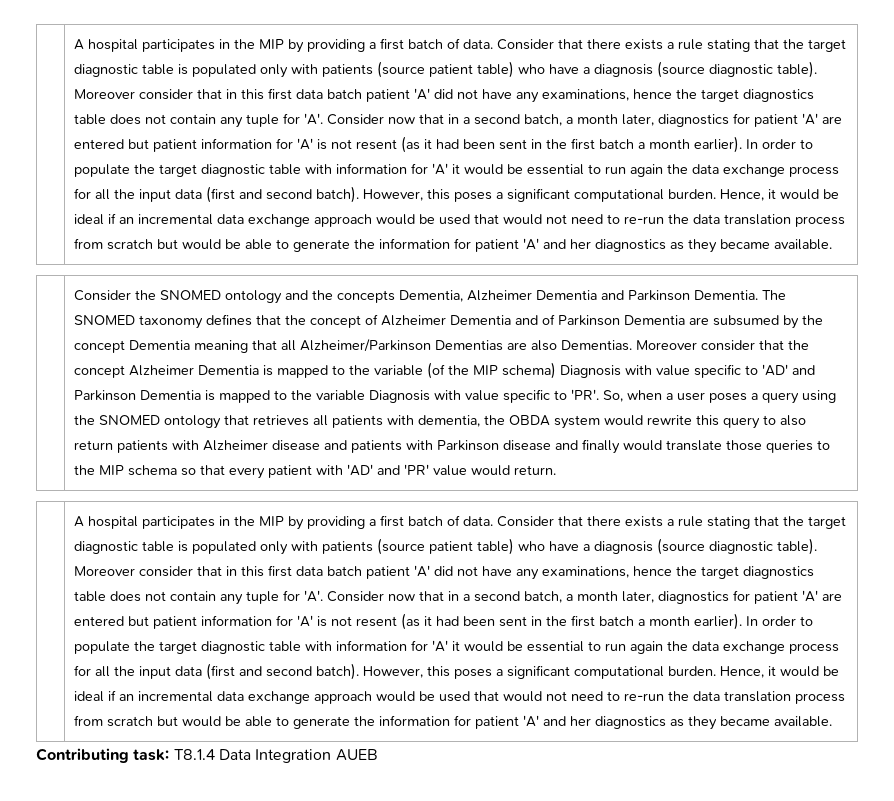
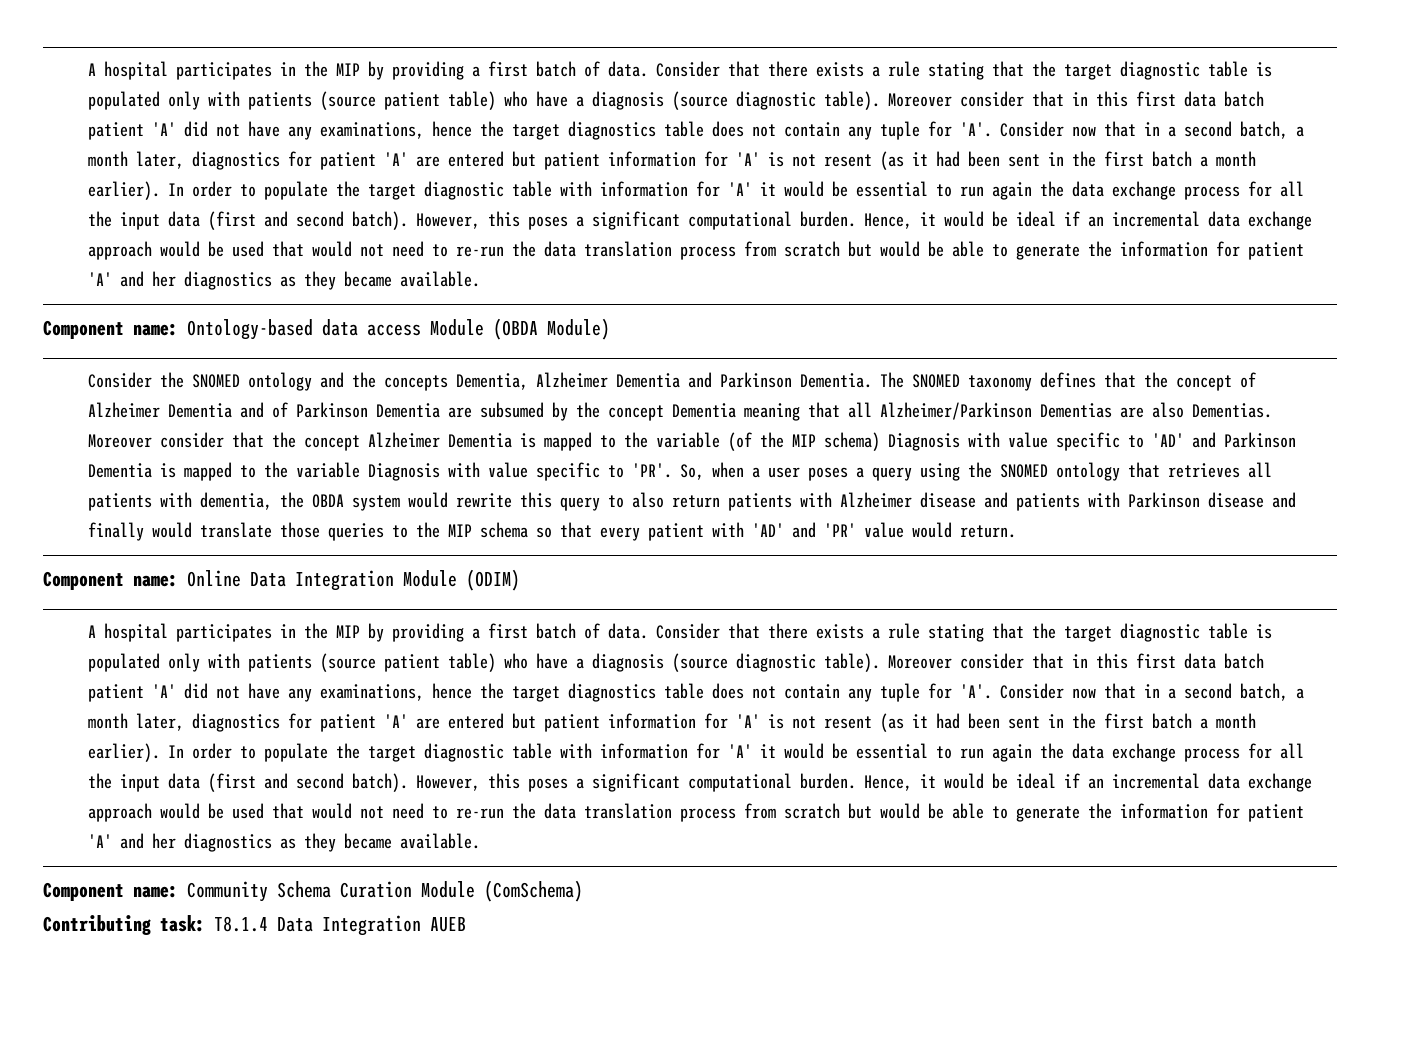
+ Component name: Ontology-based data access Module (OBDA Module)
+ Component name: Online Data Integration Module (ODIM)
+ Component name: Community Schema Curation Module (ComSchema)

